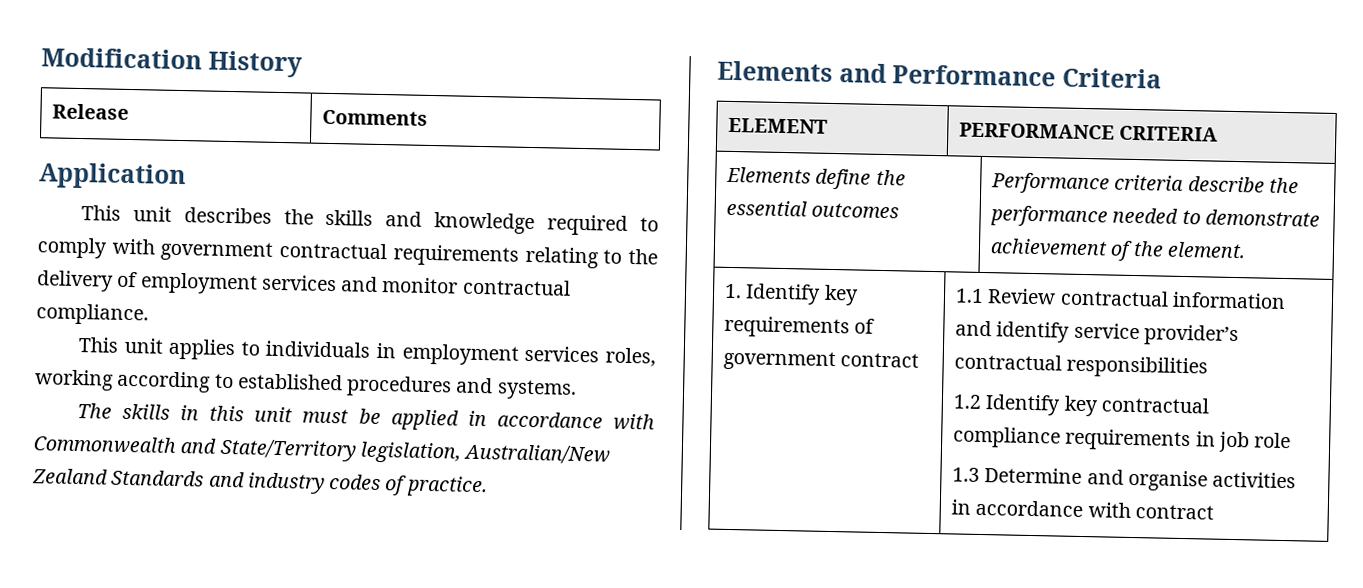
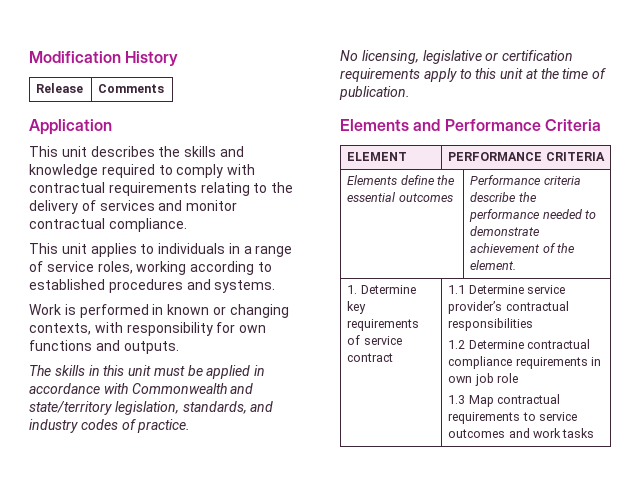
- This unit describes the skills and knowledge required to comply with government contractual requirements relating to the delivery of employment services and monitor contractual compliance.
+ This unit describes the skills and knowledge required to comply with contractual requirements relating to the delivery of services and monitor contractual compliance.
- This unit applies to individuals in employment services roles, working according to established procedures and systems.
+ This unit applies to individuals in a range of service roles, working according to established procedures and systems.
+ Work is performed in known or changing contexts, with responsibility for own functions and outputs.
- The skills in this unit must be applied in accordance with Commonwealth and State/Territory legislation, Australian/New Zealand Standards and industry codes of practice.
+ The skills in this unit must be applied in accordance with Commonwealth and state/territory legislation, standards, and industry codes of practice.
+ No licensing, legislative or certification requirements apply to this unit at the time of publication.
- 1. Identify key requirements of government contract | 1.1 Review contractual information and identify service provider’s contractual responsibilities
- 1.2 Identify key contractual compliance requirements in job role
- 1.3 Determine and organise activities in accordance with contract
+ 1. Determine key requirements of service contract | 1.1 Determine service provider’s contractual responsibilities
+ 1.2 Determine contractual compliance requirements in own job role
+ 1.3 Map contractual requirements to service outcomes and work tasks

